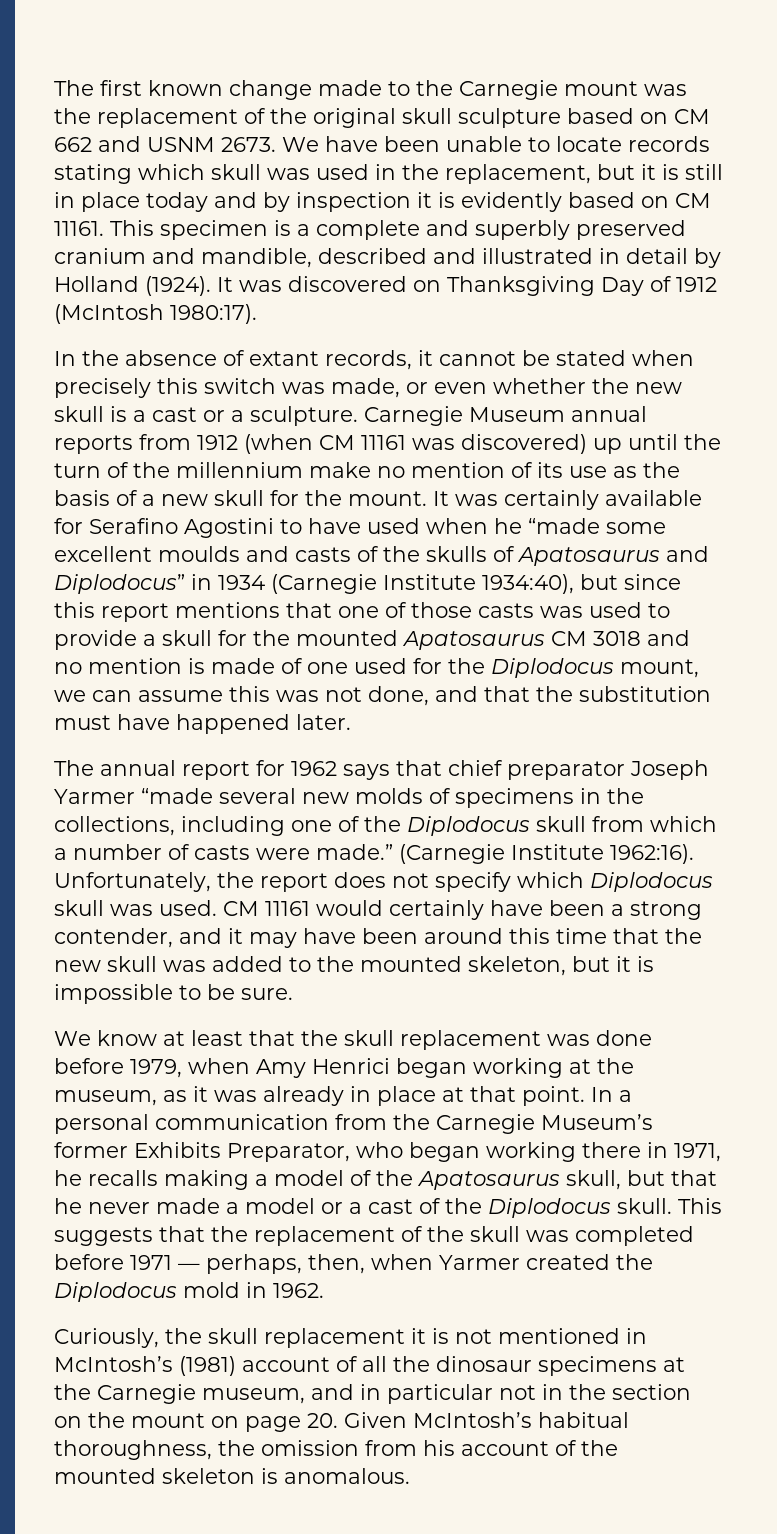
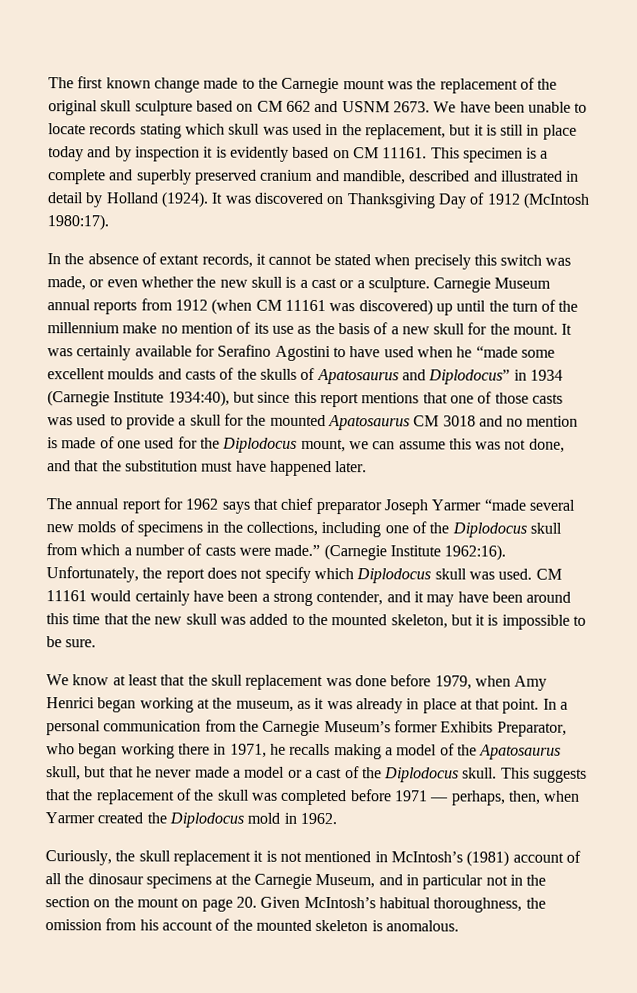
- Curiously, the skull replacement it is not mentioned in McIntosh’s (1981) account of all the dinosaur specimens at the Carnegie museum, and in particular not in the section on the mount on page 20. Given McIntosh’s habitual thoroughness, the omission from his account of the mounted skeleton is anomalous.
+ Curiously, the skull replacement it is not mentioned in McIntosh’s (1981) account of all the dinosaur specimens at the Carnegie Museum, and in particular not in the section on the mount on page 20. Given McIntosh’s habitual thoroughness, the omission from his account of the mounted skeleton is anomalous.

